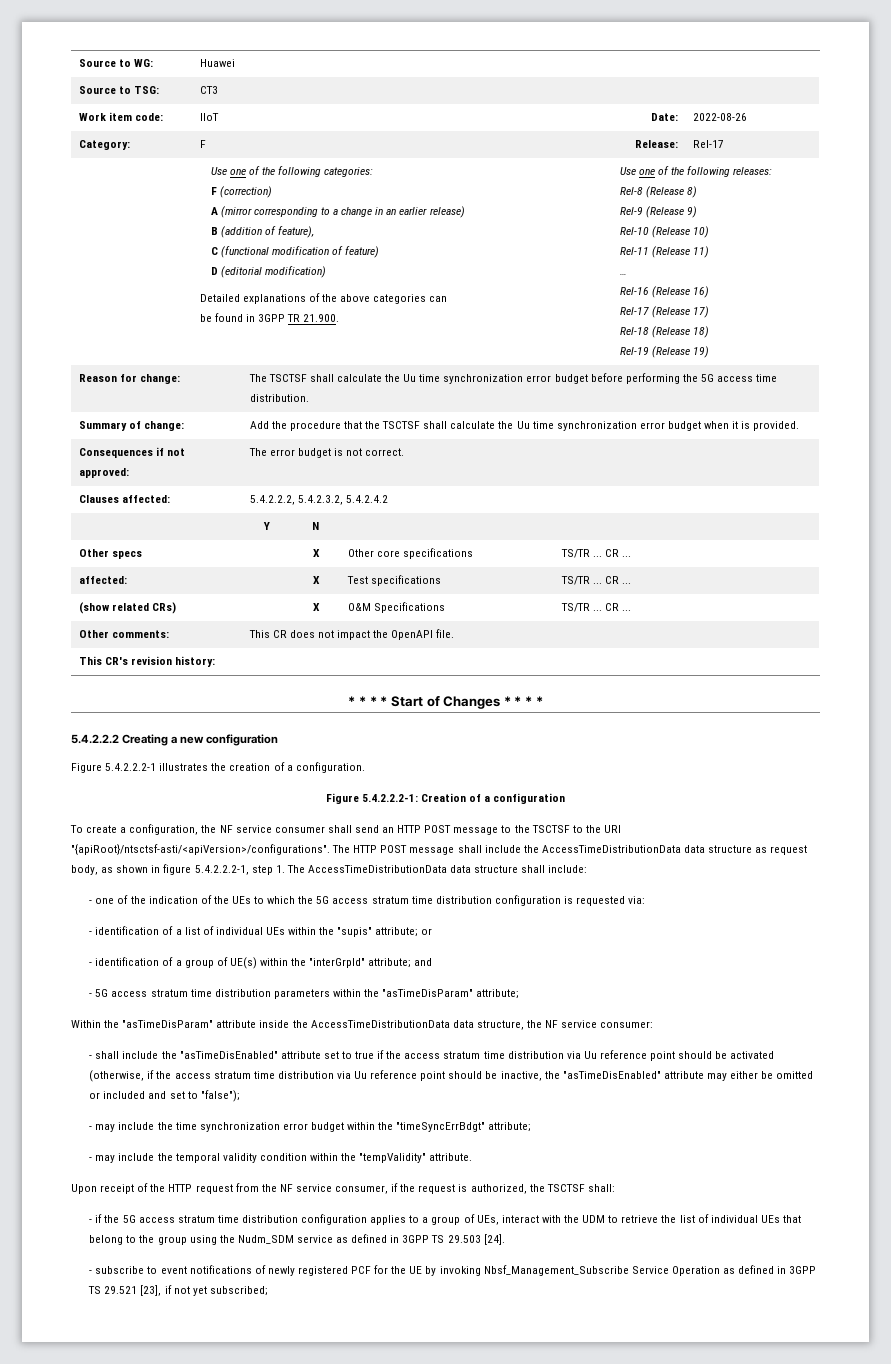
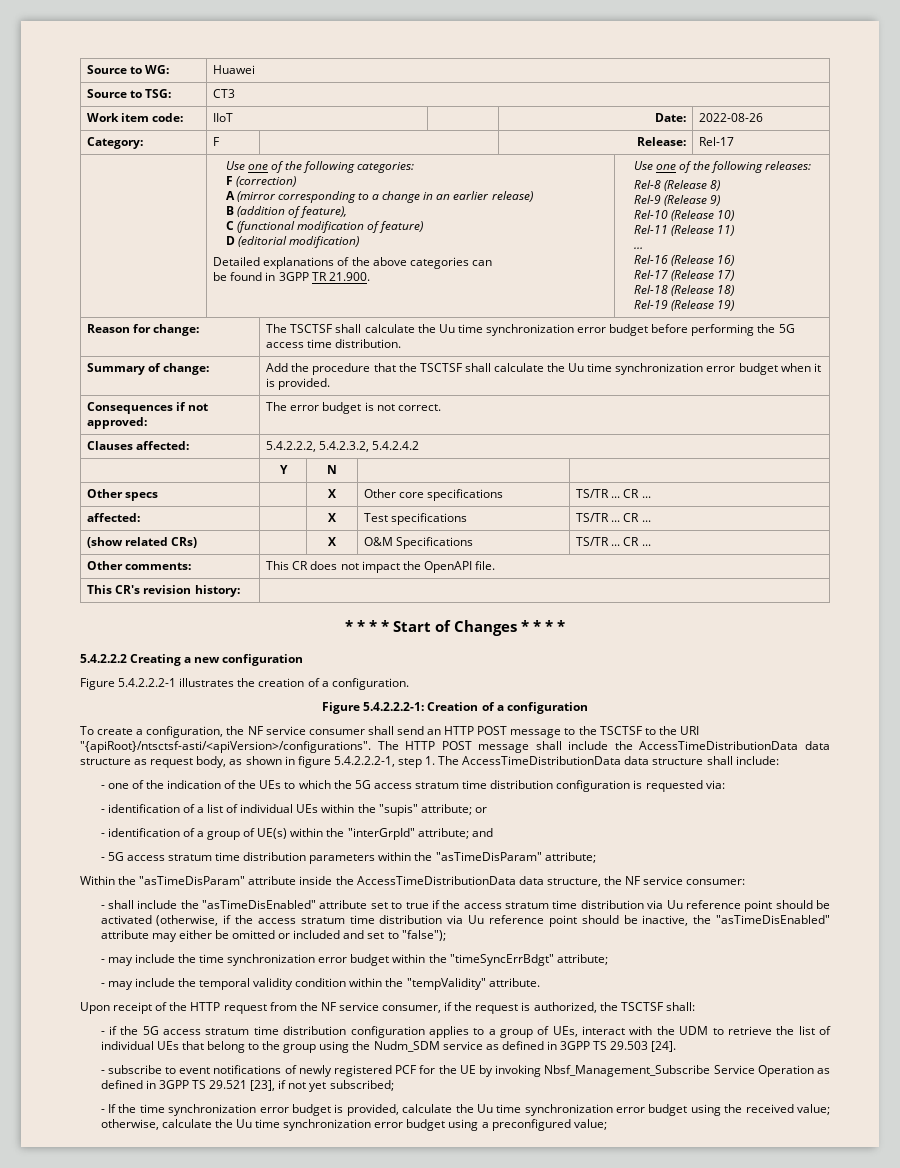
+ - If the time synchronization error budget is provided, calculate the Uu time synchronization error budget using the received value; otherwise, calculate the Uu time synchronization error budget using a preconfigured value;

